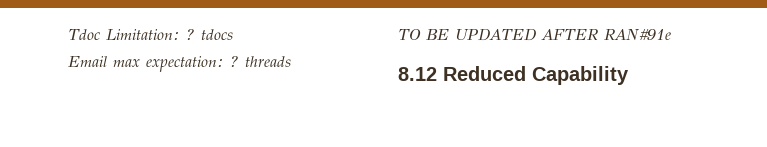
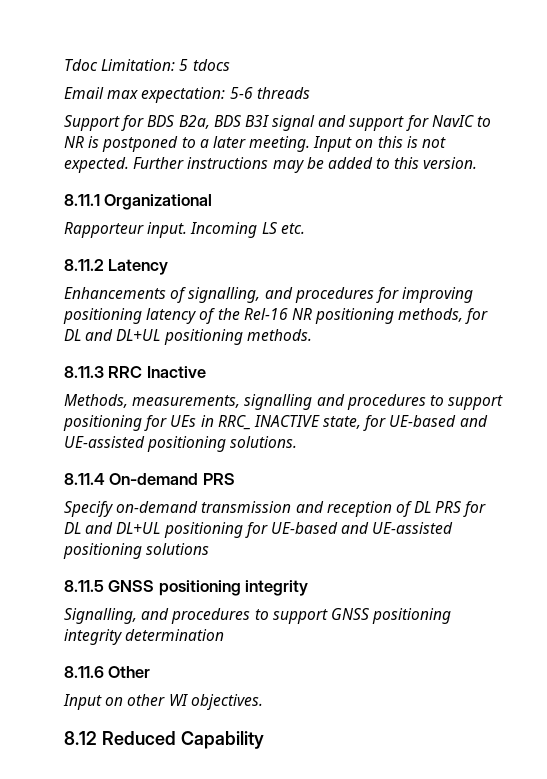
- Tdoc Limitation: ? tdocs
+ Tdoc Limitation: 5 tdocs
- Email max expectation: ? threads
+ Email max expectation: 5-6 threads
- TO BE UPDATED AFTER RAN#91e
+ Support for BDS B2a, BDS B3I signal and support for NavIC to NR is postponed to a later meeting. Input on this is not expected. Further instructions may be added to this version.
+ 8.11.1 Organizational
+ Rapporteur input. Incoming LS etc.
+ 8.11.2 Latency
+ Enhancements of signalling, and procedures for improving positioning latency of the Rel-16 NR positioning methods, for DL and DL+UL positioning methods.
+ 8.11.3 RRC Inactive
+ Methods, measurements, signalling and procedures to support positioning for UEs in RRC_ INACTIVE state, for UE-based and UE-assisted positioning solutions.
+ 8.11.4 On-demand PRS
+ Specify on-demand transmission and reception of DL PRS for DL and DL+UL positioning for UE-based and UE-assisted positioning solutions
+ 8.11.5 GNSS positioning integrity
+ Signalling, and procedures to support GNSS positioning integrity determination
+ 8.11.6 Other
+ Input on other WI objectives.

